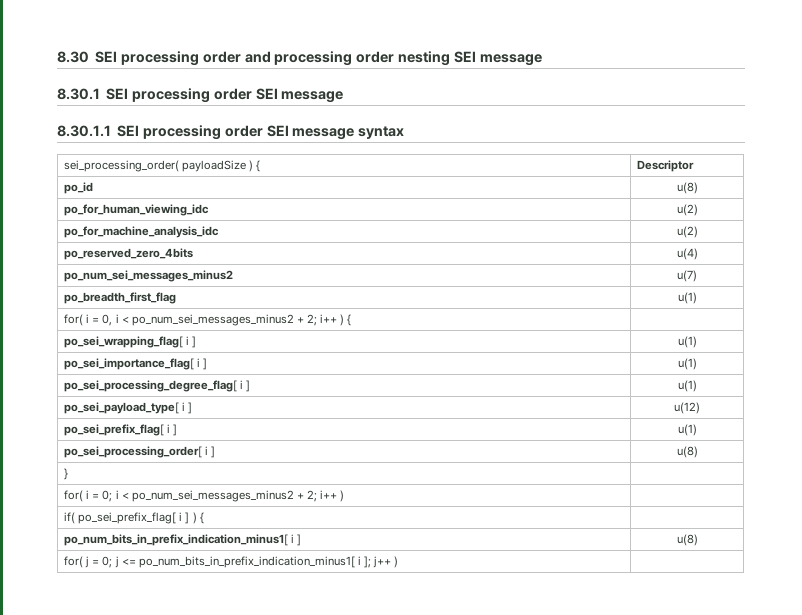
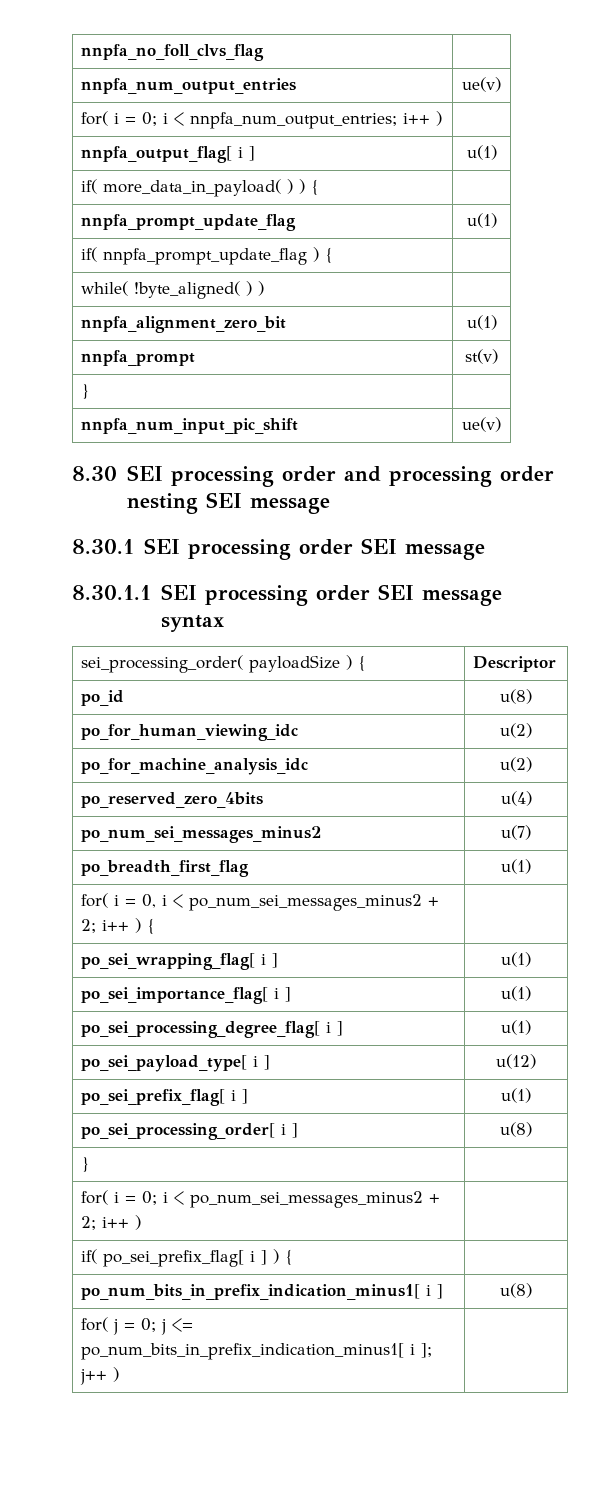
+ nnpfa_no_foll_clvs_flag |
+ nnpfa_num_output_entries | ue(v)
+ for( i = 0; i < nnpfa_num_output_entries; i++ ) |
+ nnpfa_output_flag[ i ] | u(1)
+ if( more_data_in_payload( ) ) { |
+ nnpfa_prompt_update_flag | u(1)
+ if( nnpfa_prompt_update_flag ) { |
+ while( !byte_aligned( ) ) |
+ nnpfa_alignment_zero_bit | u(1)
+ nnpfa_prompt | st(v)
+ } |
+ nnpfa_num_input_pic_shift | ue(v)

